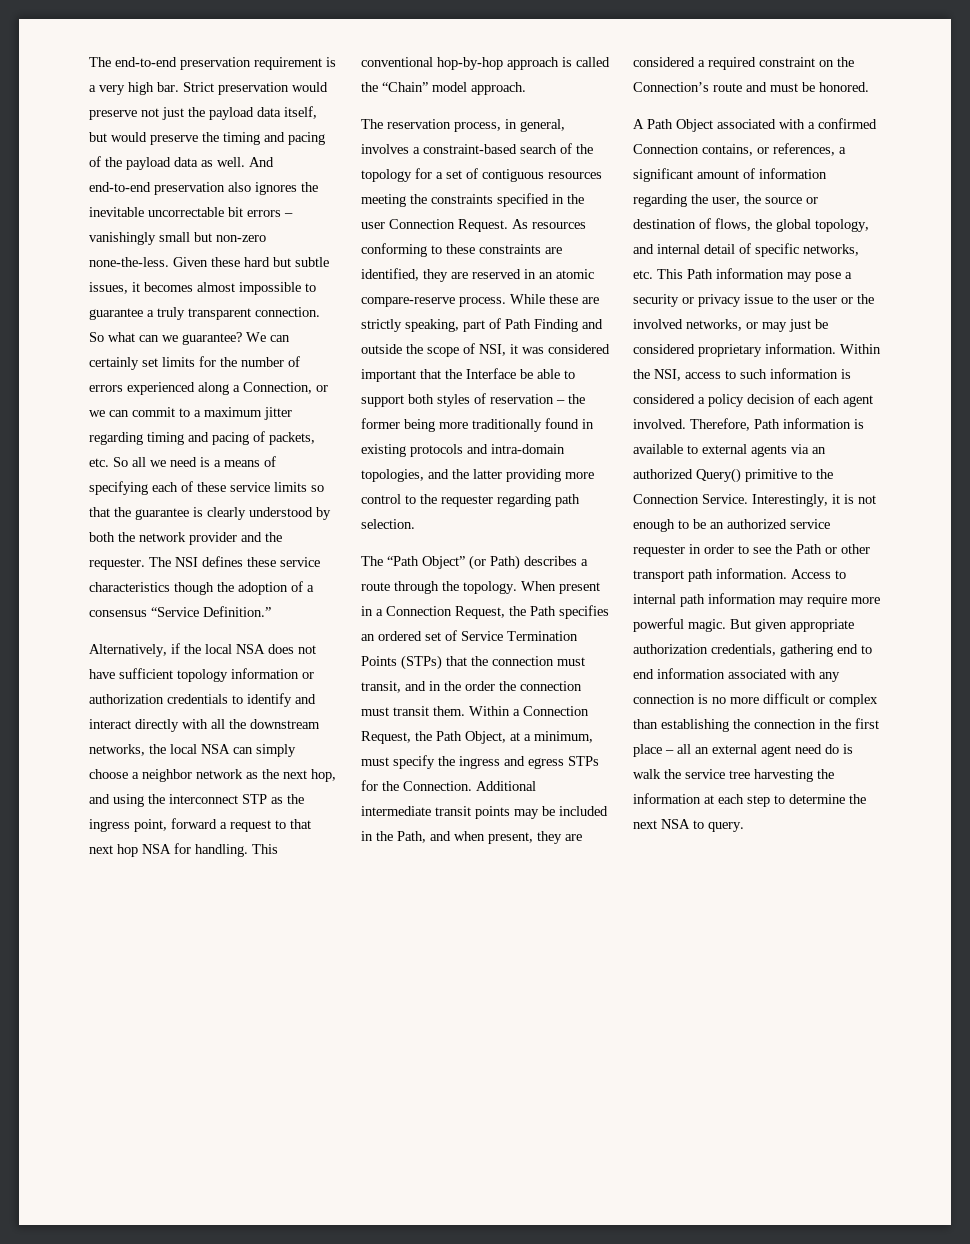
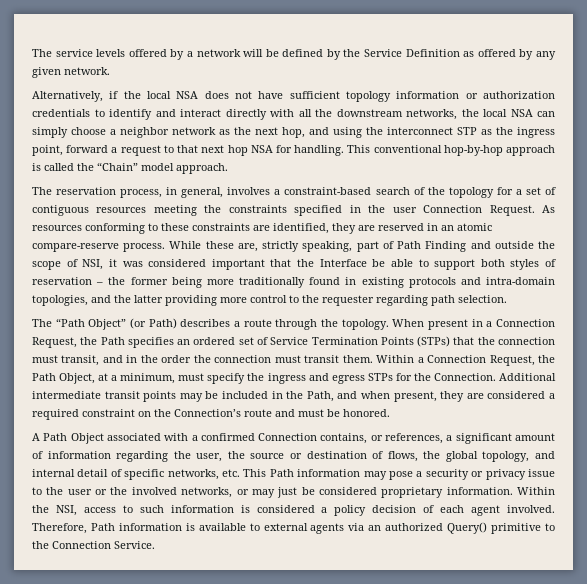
- The end-to-end preservation requirement is a very high bar. Strict preservation would preserve not just the payload data itself, but would preserve the timing and pacing of the payload data as well. And end-to-end preservation also ignores the inevitable uncorrectable bit errors – vanishingly small but non-zero none-the-less. Given these hard but subtle issues, it becomes almost impossible to guarantee a truly transparent connection. So what can we guarantee? We can certainly set limits for the number of errors experienced along a Connection, or we can commit to a maximum jitter regarding timing and pacing of packets, etc. So all we need is a means of specifying each of these service limits so that the guarantee is clearly understood by both the network provider and the requester. The NSI defines these service characteristics though the adoption of a consensus “Service Definition.”
+ The service levels offered by a network will be defined by the Service Definition as offered by any given network.
- While these are strictly speaking, part of Path Finding and outside the scope of NSI, it was considered important that the Interface be able to support both styles of reservation – the former being more traditionally found in existing protocols and intra-domain topologies, and the latter providing more control to the requester regarding path selection.
+ While these are, strictly speaking, part of Path Finding and outside the scope of NSI, it was considered important that the Interface be able to support both styles of reservation – the former being more traditionally found in existing protocols and intra-domain topologies, and the latter providing more control to the requester regarding path selection.
- Interestingly, it is not enough to be an authorized service requester in order to see the Path or other transport path information. Access to internal path information may require more powerful magic. But given appropriate authorization credentials, gathering end to end information associated with any connection is no more difficult or complex than establishing the connection in the first place – all an external agent need do is walk the service tree harvesting the information at each step to determine the next NSA to query.

